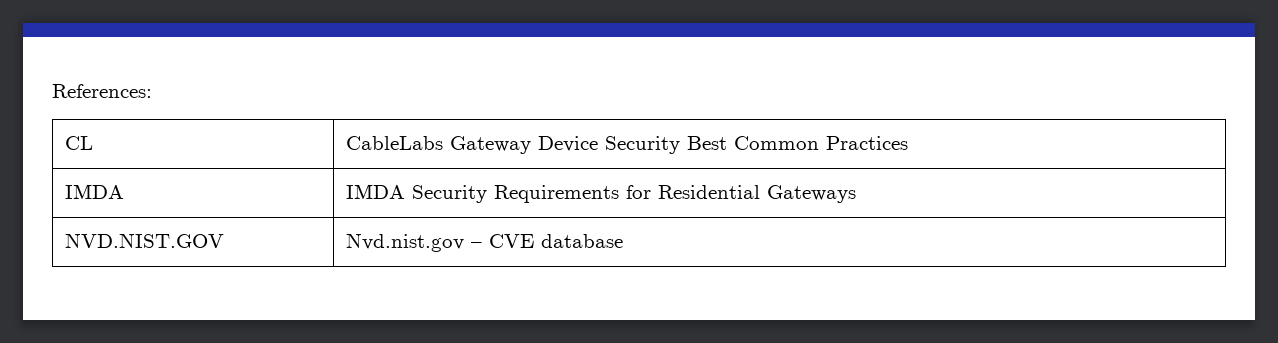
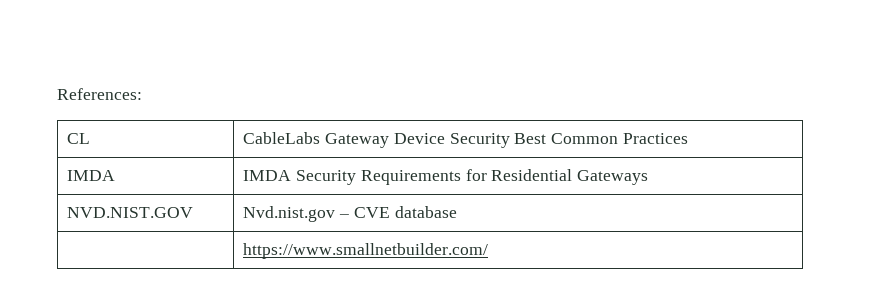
+ | https://www.smallnetbuilder.com/

